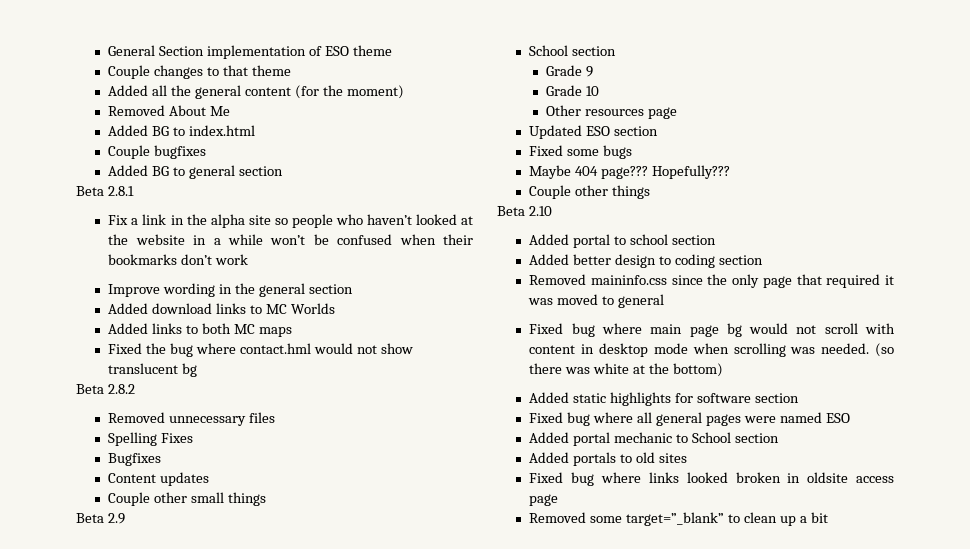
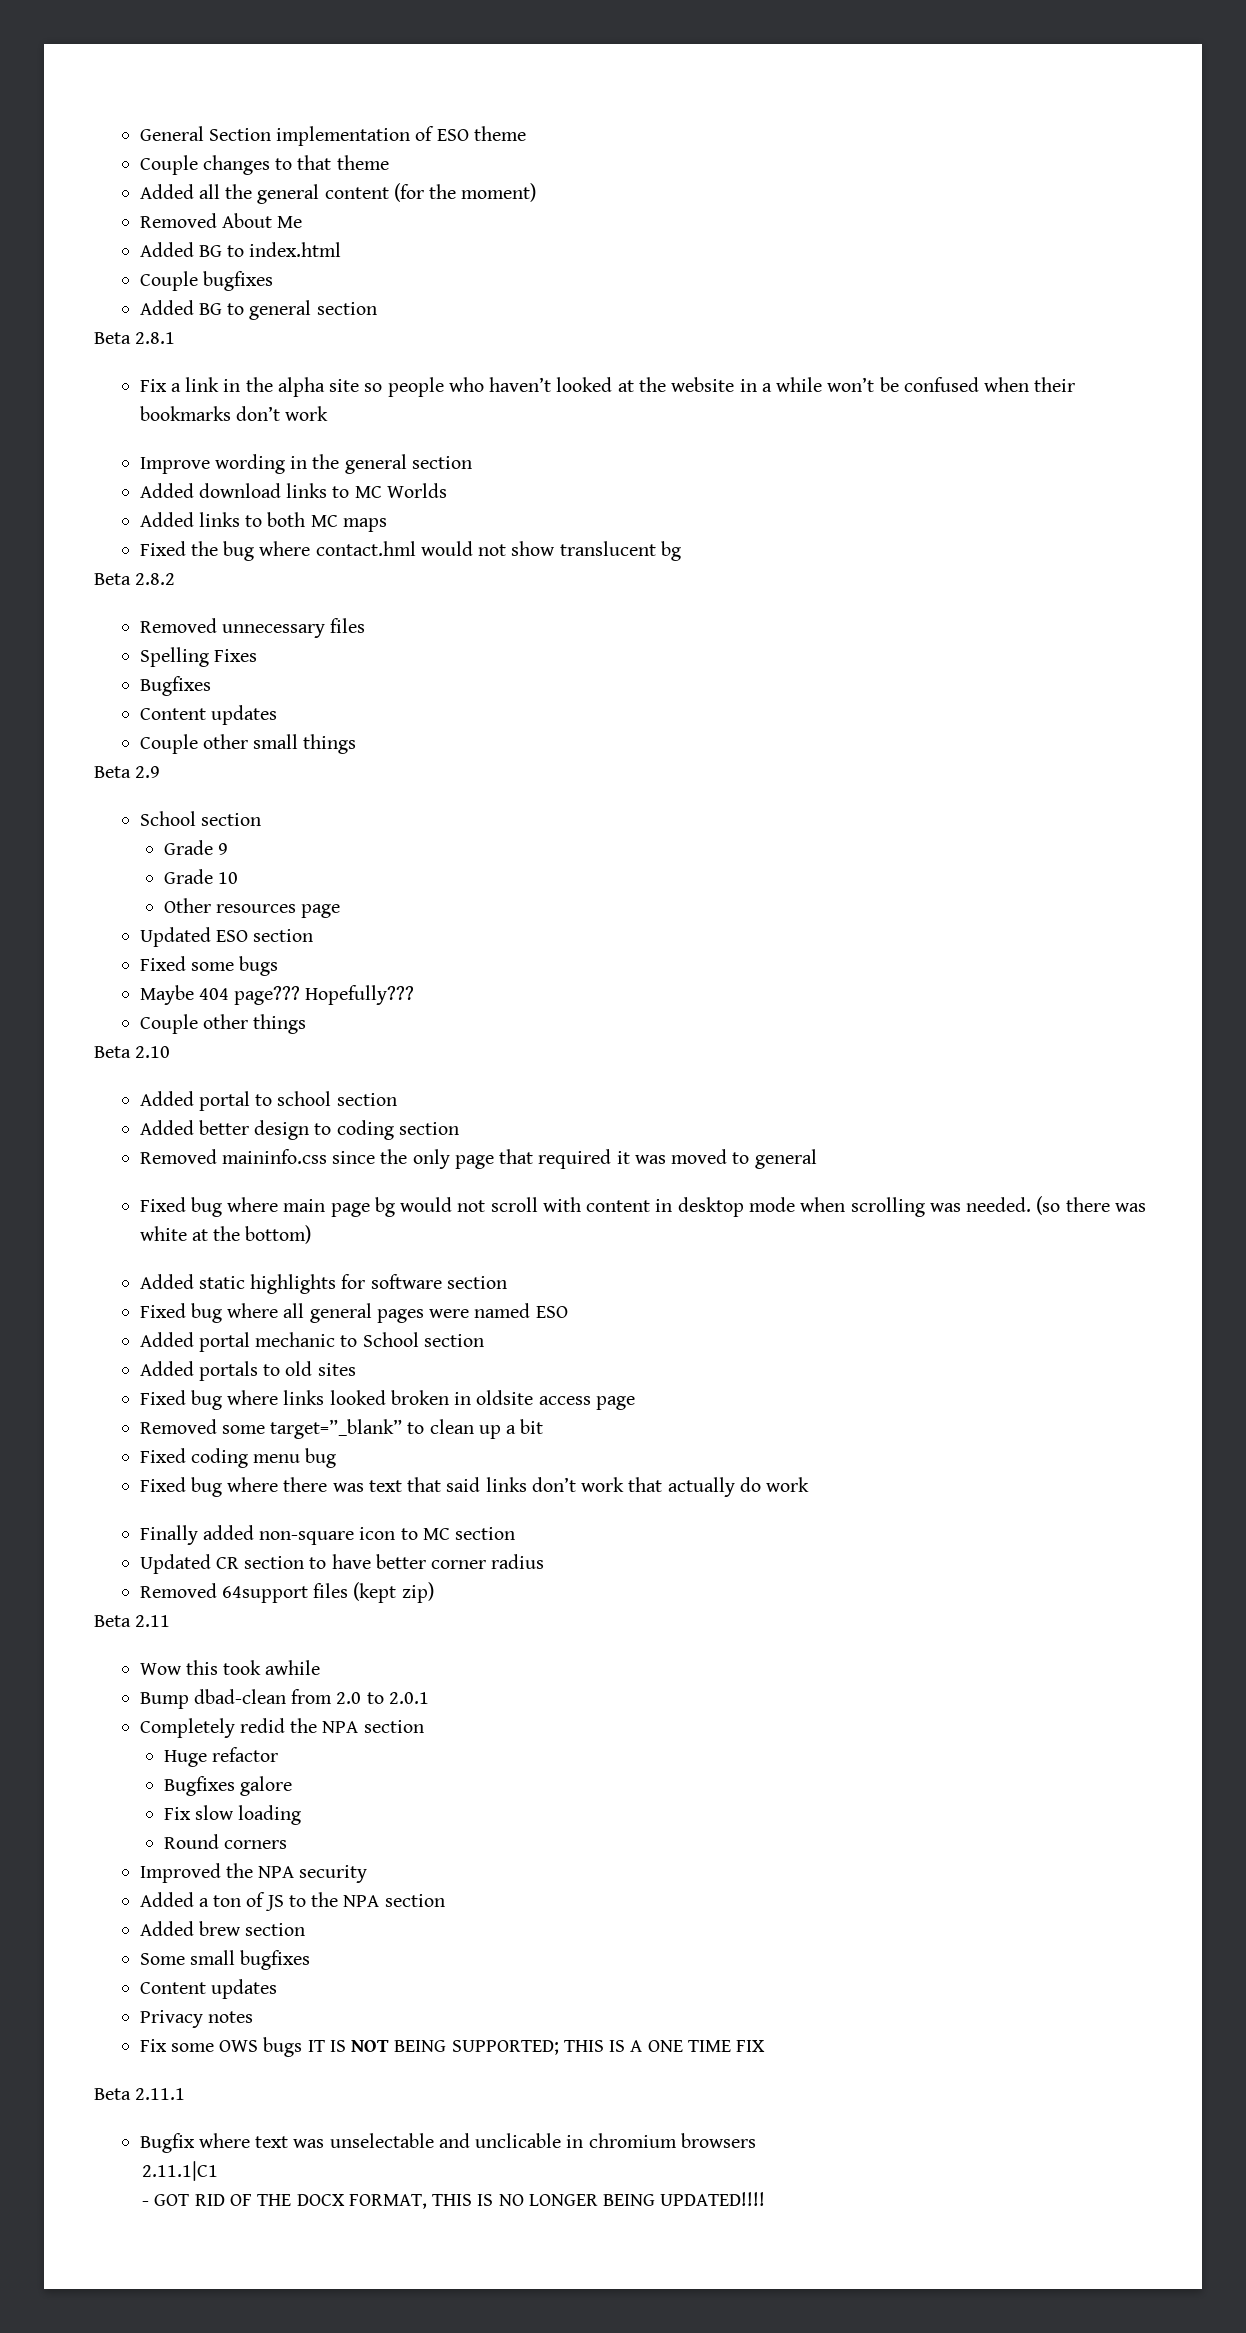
+ Fixed coding menu bug
+ Fixed bug where there was text that said links don’t work that actually do work
+ Finally added non-square icon to MC section
+ Updated CR section to have better corner radius
+ Removed 64support files (kept zip)
+ Beta 2.11
+ Wow this took awhile
+ Bump dbad-clean from 2.0 to 2.0.1
+ Completely redid the NPA section
+ Huge refactor
+ Bugfixes galore
+ Fix slow loading
+ Round corners
+ Improved the NPA security
+ Added a ton of JS to the NPA section
+ Added brew section
+ Some small bugfixes
+ Content updates
+ Privacy notes
+ Fix some OWS bugs IT IS NOT BEING SUPPORTED; THIS IS A ONE TIME FIX
+ Beta 2.11.1
+ Bugfix where text was unselectable and unclicable in chromium browsers
+ 2.11.1|C1
+ - GOT RID OF THE DOCX FORMAT, THIS IS NO LONGER BEING UPDATED!!!!

